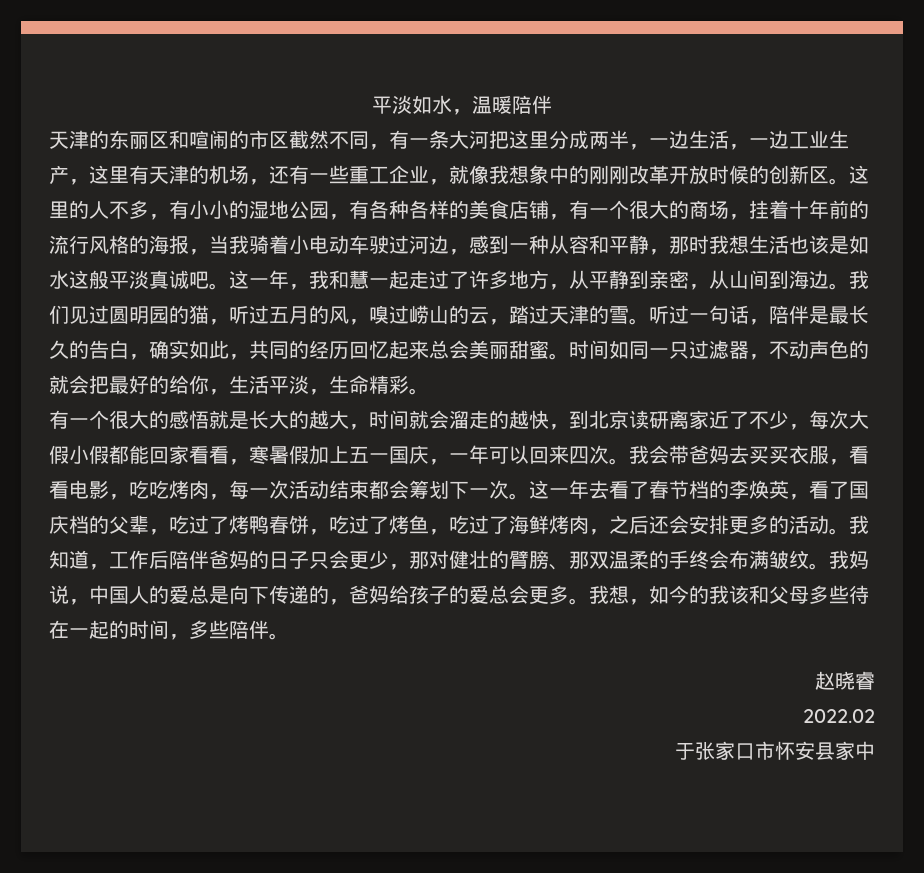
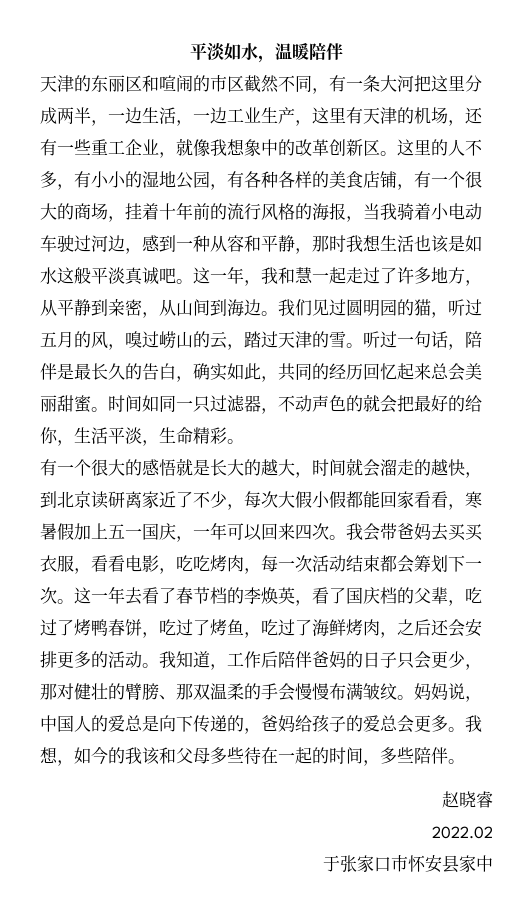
- 天津的东丽区和喧闹的市区截然不同，有一条大河把这里分成两半，一边生活，一边工业生产，这里有天津的机场，还有一些重工企业，就像我想象中的刚刚改革开放时候的创新区。
+ 天津的东丽区和喧闹的市区截然不同，有一条大河把这里分成两半，一边生活，一边工业生产，这里有天津的机场，还有一些重工企业，就像我想象中的改革创新区。
- 我知道，工作后陪伴爸妈的日子只会更少，那对健壮的臂膀、那双温柔的手终会布满皱纹。
+ 我知道，工作后陪伴爸妈的日子只会更少，那对健壮的臂膀、那双温柔的手会慢慢布满皱纹。
- 我妈说，中国人的爱总是向下传递的，爸妈给孩子的爱总会更多。
+ 妈妈说，中国人的爱总是向下传递的，爸妈给孩子的爱总会更多。

